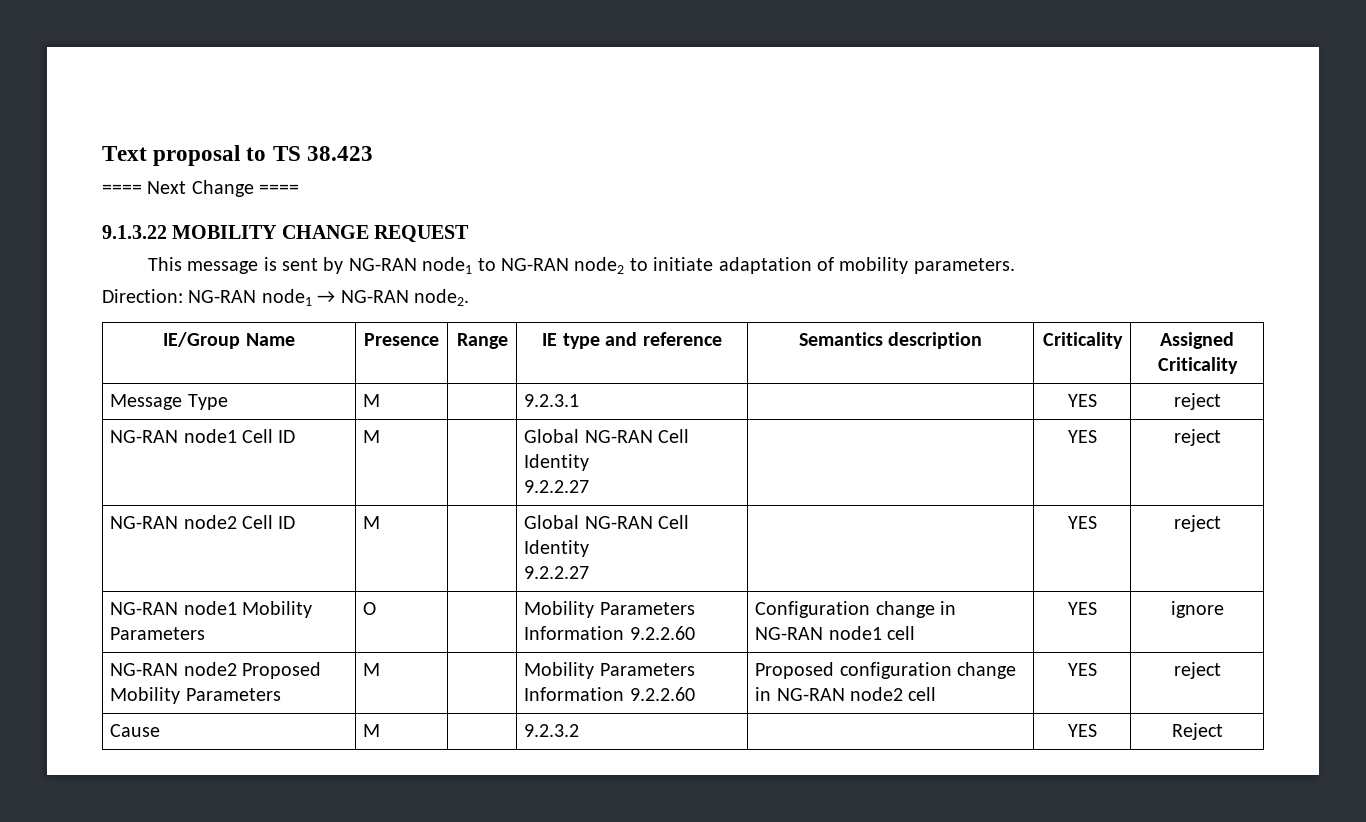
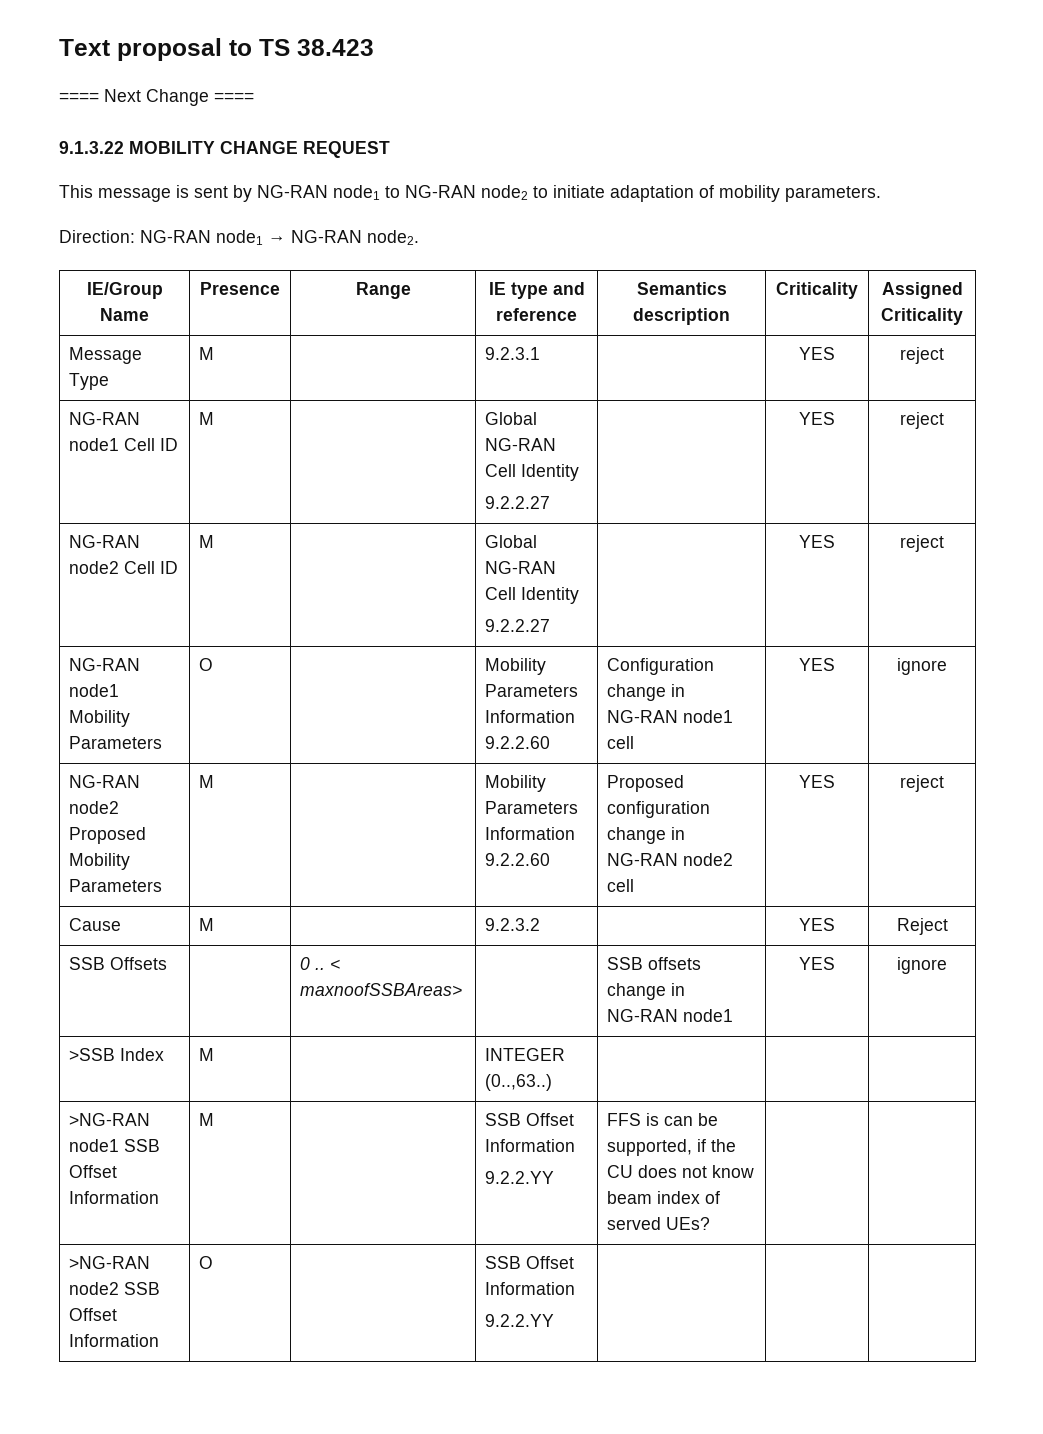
+ SSB Offsets | | 0 .. < maxnoofSSBAreas> | | SSB offsets change in NG-RAN node1 | YES | ignore
+ >SSB Index | M | | INTEGER (0..,63..) | | |
+ >NG-RAN node1 SSB Offset Information | M | | SSB Offset Information
+ 9.2.2.YY | FFS is can be supported, if the CU does not know beam index of served UEs? | |
+ >NG-RAN node2 SSB Offset Information | O | | SSB Offset Information
+ 9.2.2.YY | | |

